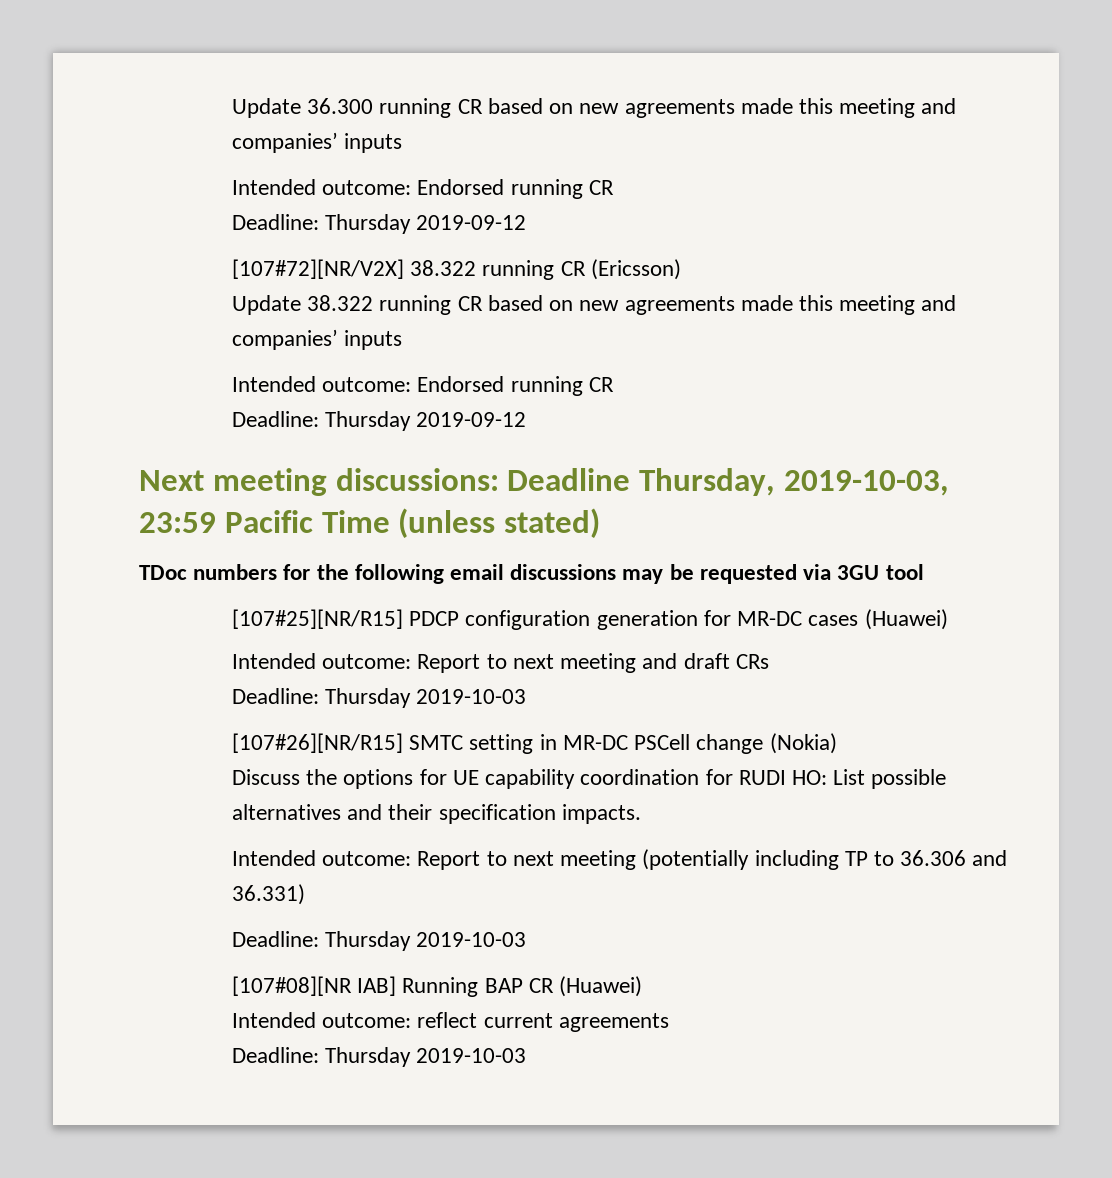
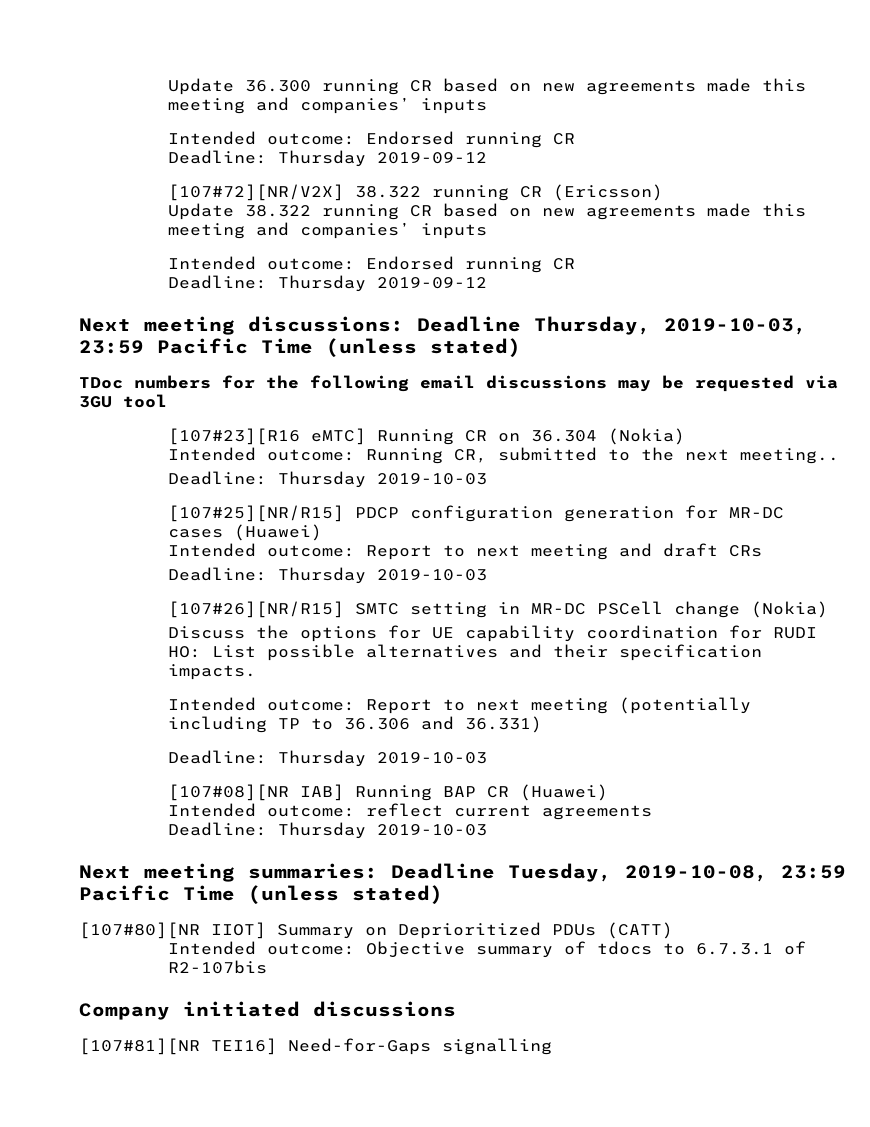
+ [107#23][R16 eMTC] Running CR on 36.304 (Nokia)
+ Intended outcome: Running CR, submitted to the next meeting..
+ Deadline: Thursday 2019-10-03
+ Next meeting summaries: Deadline Tuesday, 2019-10-08, 23:59 Pacific Time (unless stated)
+ [107#80][NR IIOT] Summary on Deprioritized PDUs (CATT)
+ Intended outcome: Objective summary of tdocs to 6.7.3.1 of R2-107bis
+ Company initiated discussions
+ [107#81][NR TEI16] Need-for-Gaps signalling

